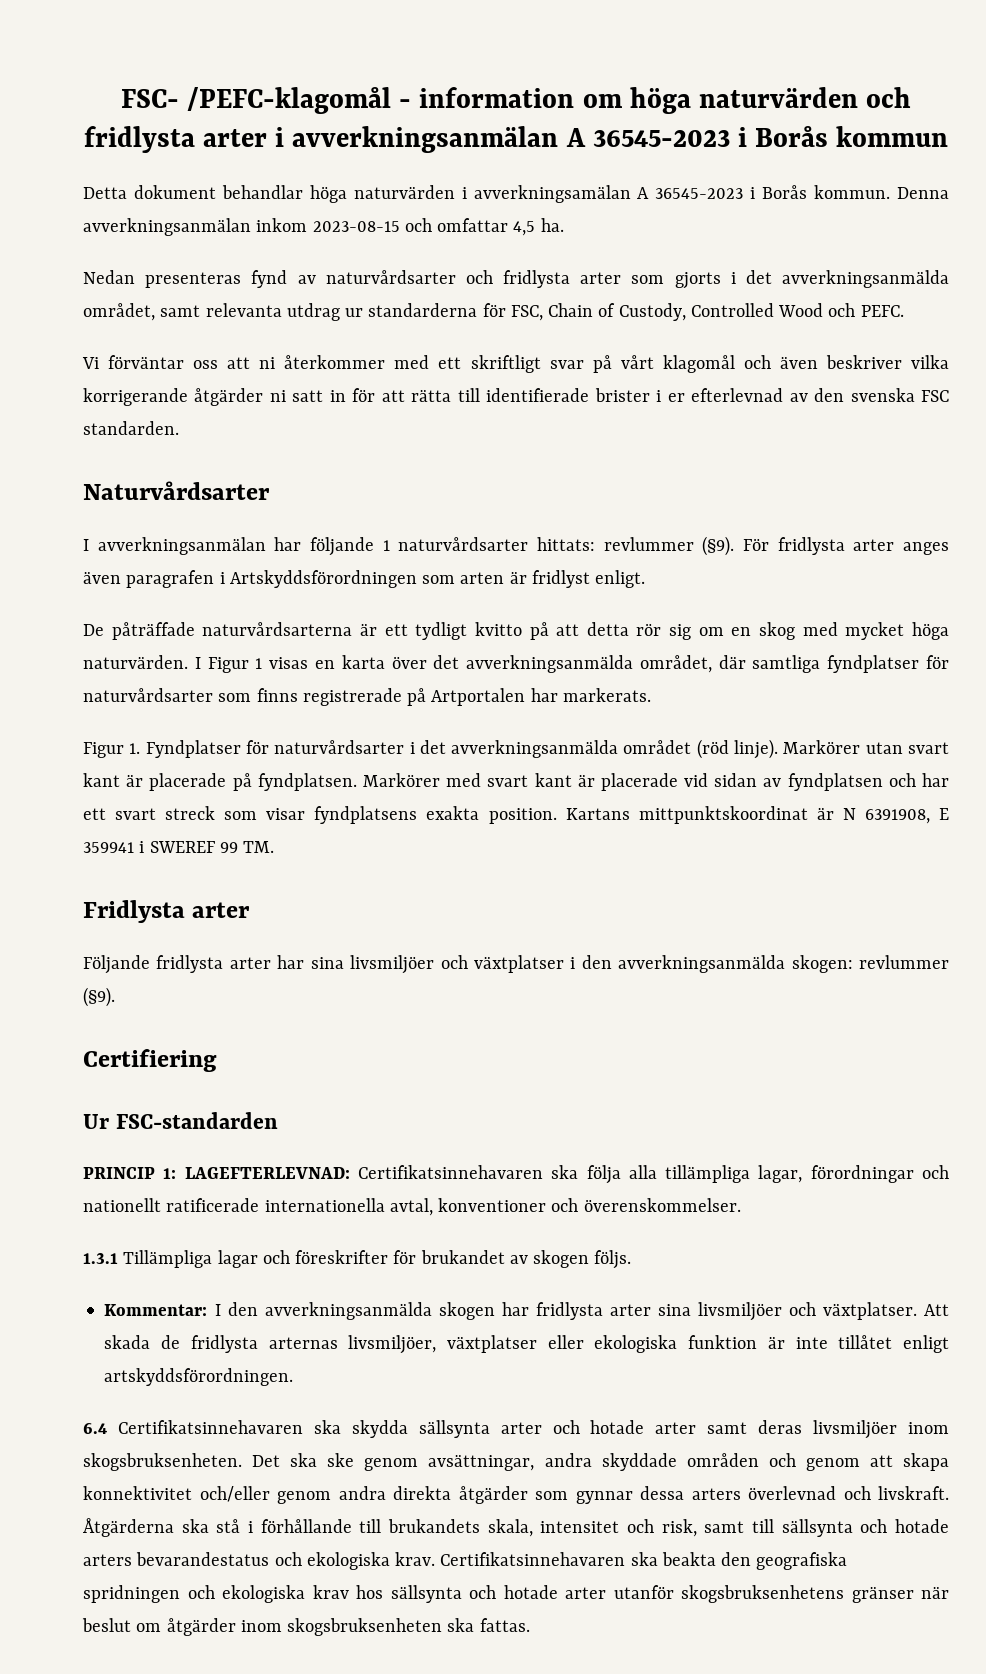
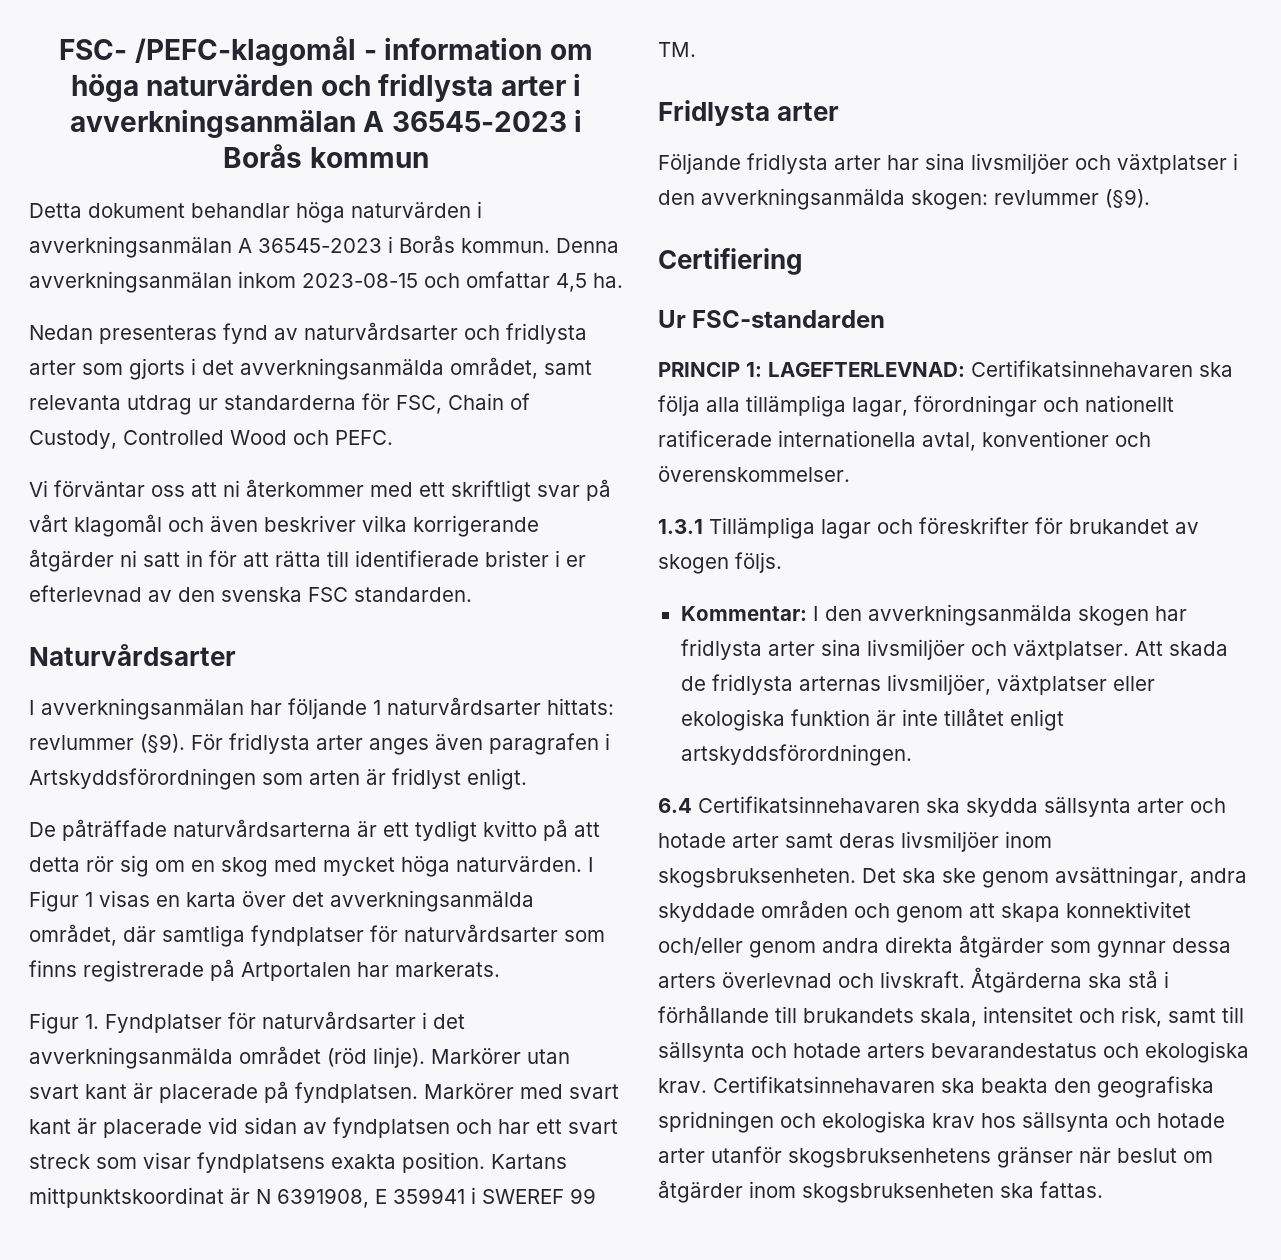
- Detta dokument behandlar höga naturvärden i avverkningsamälan A 36545-2023 i Borås kommun.
+ Detta dokument behandlar höga naturvärden i avverkningsanmälan A 36545-2023 i Borås kommun.

